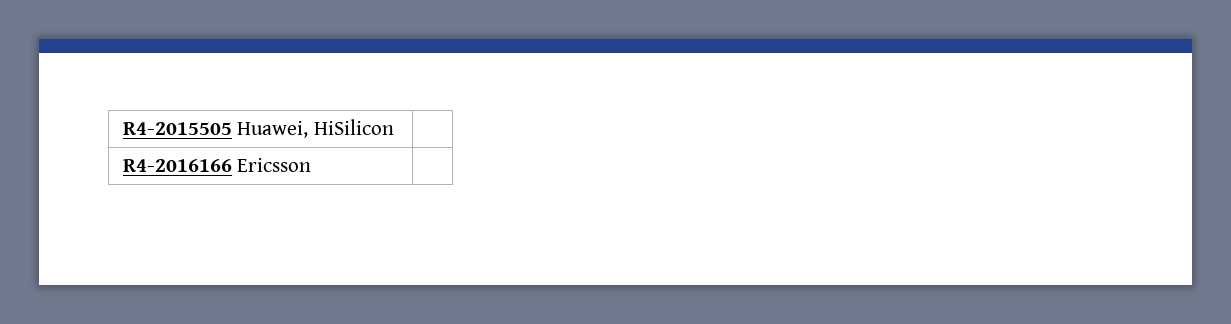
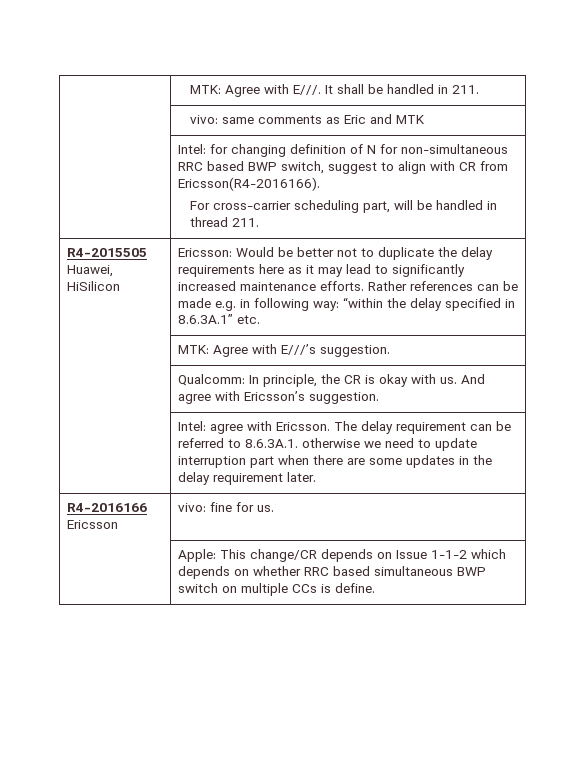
- R4-2015505 Huawei, HiSilicon |
- R4-2016166 Ericsson |
+ | MTK: Agree with E///. It shall be handled in 211.
+ | vivo: same comments as Eric and MTK
+ | Intel: for changing definition of N for non-simultaneous RRC based BWP switch, suggest to align with CR from Ericsson(R4-2016166).
+ For cross-carrier scheduling part, will be handled in thread 211.
+ R4-2015505 Huawei, HiSilicon | Ericsson: Would be better not to duplicate the delay requirements here as it may lead to significantly increased maintenance efforts. Rather references can be made e.g. in following way: “within the delay specified in 8.6.3A.1” etc.
+ | MTK: Agree with E///’s suggestion.
+ | Qualcomm: In principle, the CR is okay with us. And agree with Ericsson’s suggestion.
+ | Intel: agree with Ericsson. The delay requirement can be referred to 8.6.3A.1. otherwise we need to update interruption part when there are some updates in the delay requirement later.
+ R4-2016166 Ericsson | vivo: fine for us.
+ | Apple: This change/CR depends on Issue 1-1-2 which depends on whether RRC based simultaneous BWP switch on multiple CCs is define.

